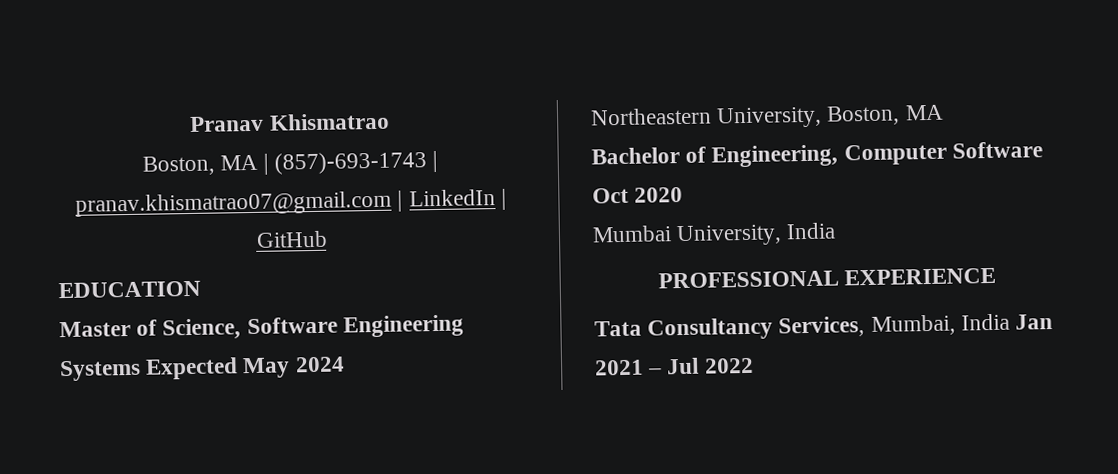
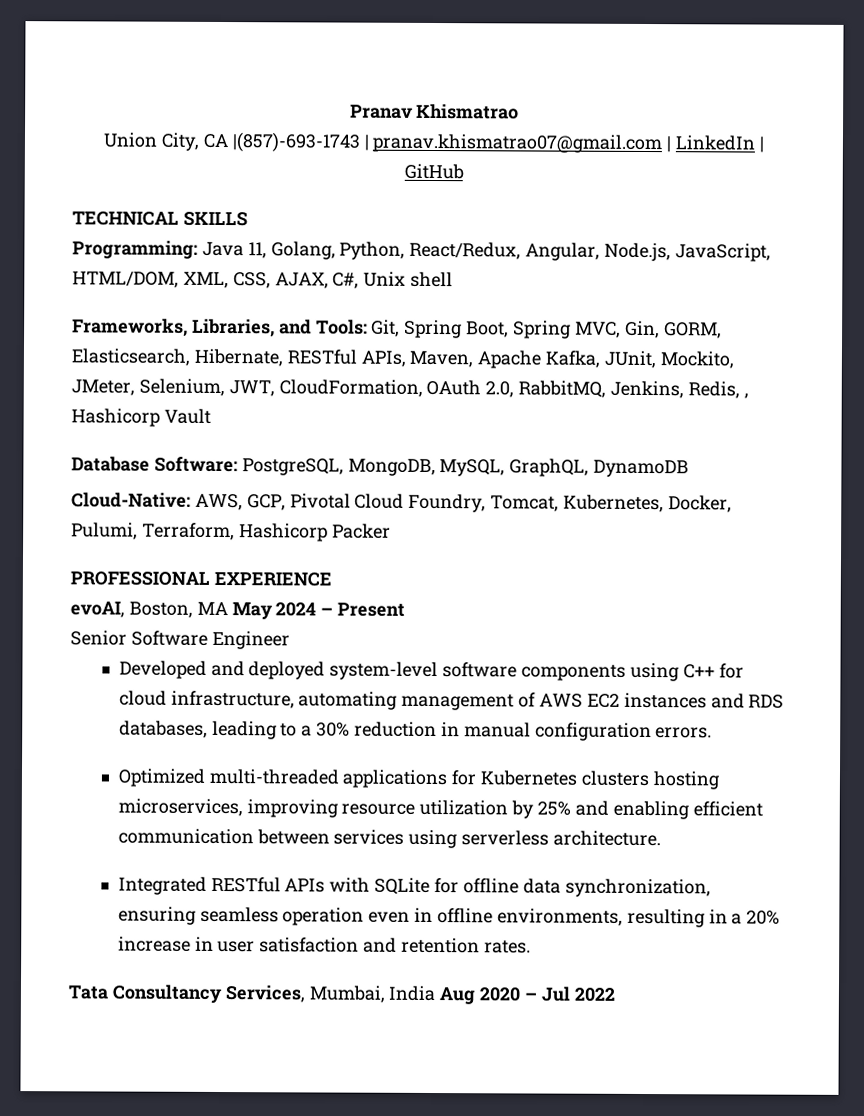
- Boston, MA | (857)-693-1743 | pranav.khismatrao07@gmail.com | LinkedIn | GitHub
+ Union City, CA |(857)-693-1743 | pranav.khismatrao07@gmail.com | LinkedIn | GitHub
- EDUCATION
- Master of Science, Software Engineering Systems Expected May 2024
- Northeastern University, Boston, MA
- Bachelor of Engineering, Computer Software Oct 2020
- Mumbai University, India
+ TECHNICAL SKILLS
+ Programming: Java 11, Golang, Python, React/Redux, Angular, Node.js, JavaScript, HTML/DOM, XML, CSS, AJAX, C#, Unix shell
+ Frameworks, Libraries, and Tools: Git, Spring Boot, Spring MVC, Gin, GORM, Elasticsearch, Hibernate, RESTful APIs, Maven, Apache Kafka, JUnit, Mockito, JMeter, Selenium, JWT, CloudFormation, OAuth 2.0, RabbitMQ, Jenkins, Redis, , Hashicorp Vault
+ Database Software: PostgreSQL, MongoDB, MySQL, GraphQL, DynamoDB
+ Cloud-Native: AWS, GCP, Pivotal Cloud Foundry, Tomcat, Kubernetes, Docker, Pulumi, Terraform, Hashicorp Packer
  PROFESSIONAL EXPERIENCE
+ evoAI, Boston, MA May 2024 – Present
+ Senior Software Engineer
+ Developed and deployed system-level software components using C++ for cloud infrastructure, automating management of AWS EC2 instances and RDS databases, leading to a 30% reduction in manual configuration errors.
+ Optimized multi-threaded applications for Kubernetes clusters hosting microservices, improving resource utilization by 25% and enabling efficient communication between services using serverless architecture.
+ Integrated RESTful APIs with SQLite for offline data synchronization, ensuring seamless operation even in offline environments, resulting in a 20% increase in user satisfaction and retention rates.
- Tata Consultancy Services, Mumbai, India Jan 2021 – Jul 2022
+ Tata Consultancy Services, Mumbai, India Aug 2020 – Jul 2022

